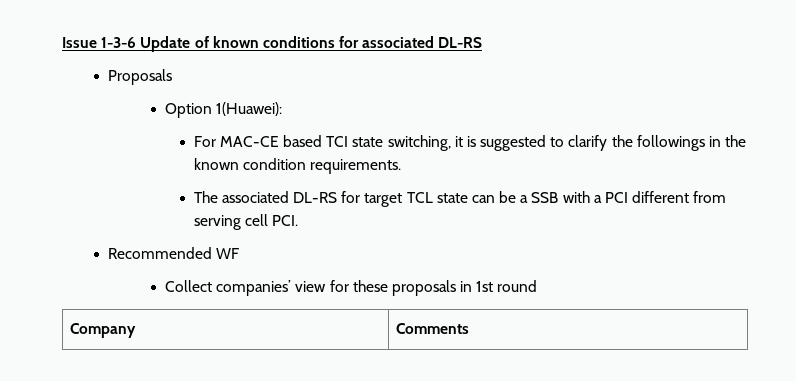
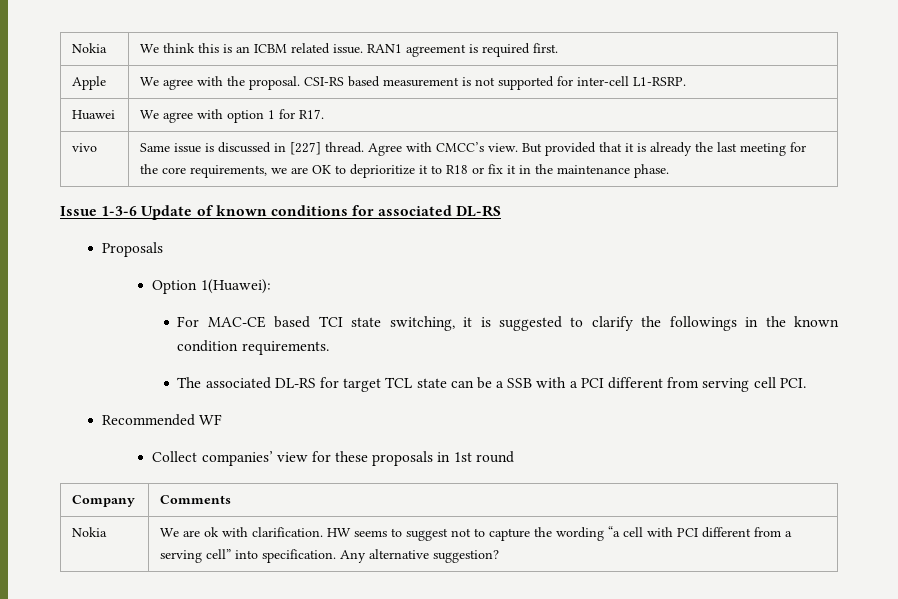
+ Nokia | We think this is an ICBM related issue. RAN1 agreement is required first.
+ Apple | We agree with the proposal. CSI-RS based measurement is not supported for inter-cell L1-RSRP.
+ Huawei | We agree with option 1 for R17.
+ vivo | Same issue is discussed in [227] thread. Agree with CMCC’s view. But provided that it is already the last meeting for the core requirements, we are OK to deprioritize it to R18 or fix it in the maintenance phase.
+ Nokia | We are ok with clarification. HW seems to suggest not to capture the wording “a cell with PCI different from a serving cell” into specification. Any alternative suggestion?

